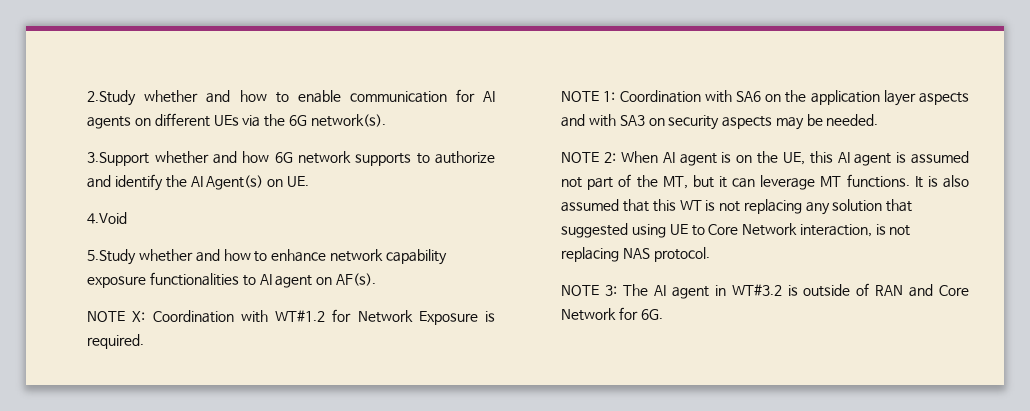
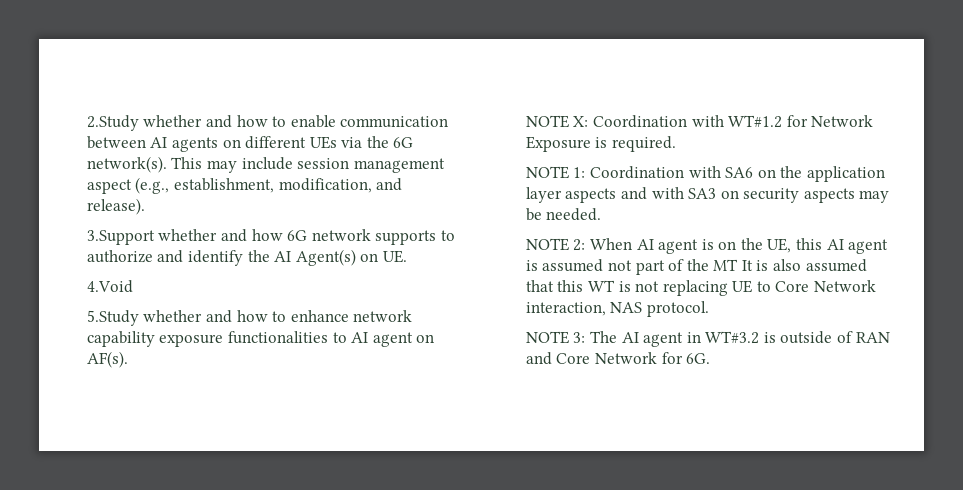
- 2.Study whether and how to enable communication for AI agents on different UEs via the 6G network(s).
+ 2.Study whether and how to enable communication between AI agents on different UEs via the 6G network(s). This may include session management aspect (e.g., establishment, modification, and release).
- NOTE 2: When AI agent is on the UE, this AI agent is assumed not part of the MT, but it can leverage MT functions. It is also assumed that this WT is not replacing any solution that suggested using UE to Core Network interaction, is not replacing NAS protocol.
+ NOTE 2: When AI agent is on the UE, this AI agent is assumed not part of the MT It is also assumed that this WT is not replacing UE to Core Network interaction, NAS protocol.

